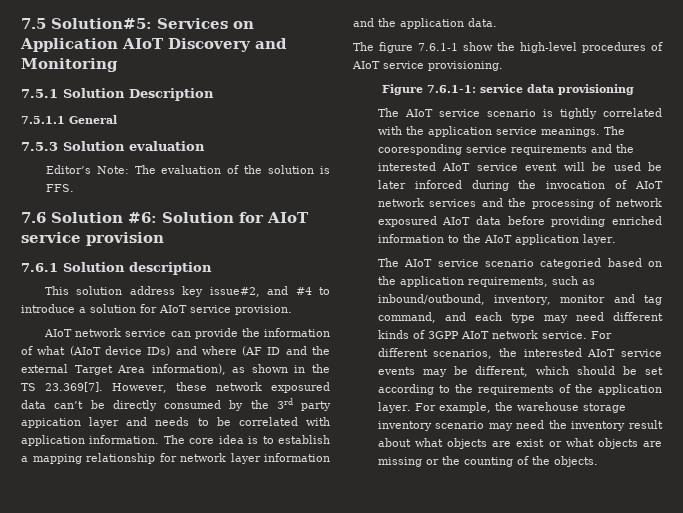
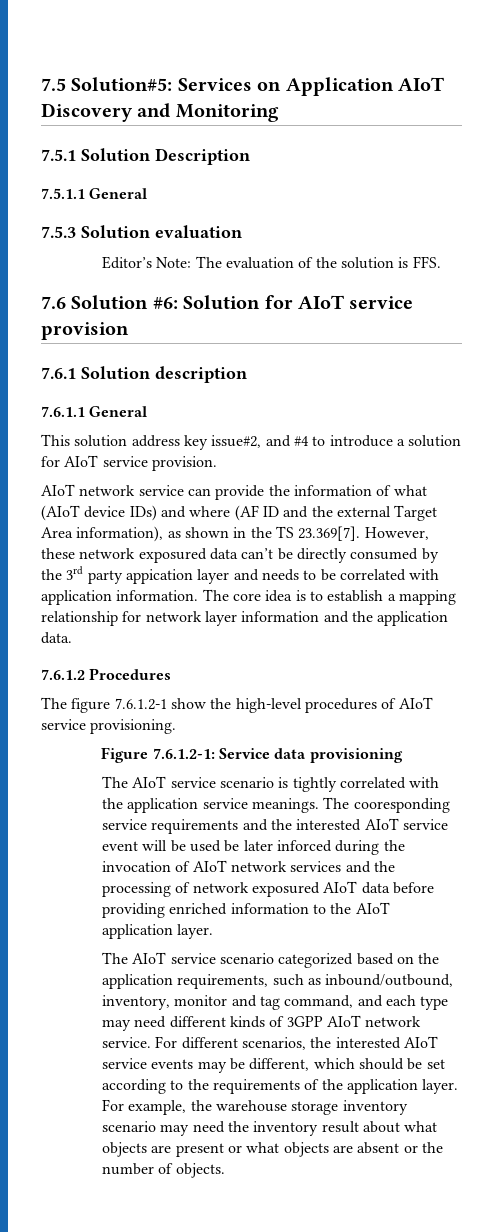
+ 7.6.1.1 General
+ 7.6.1.2 Procedures
- The figure 7.6.1-1 show the high-level procedures of AIoT service provisioning.
+ The figure 7.6.1.2-1 show the high-level procedures of AIoT service provisioning.
- Figure 7.6.1-1: service data provisioning
+ Figure 7.6.1.2-1: Service data provisioning
- The AIoT service scenario categoried based on the application requirements, such as inbound/outbound, inventory, monitor and tag command, and each type may need different kinds of 3GPP AIoT network service.
+ The AIoT service scenario categorized based on the application requirements, such as inbound/outbound, inventory, monitor and tag command, and each type may need different kinds of 3GPP AIoT network service.
- For example, the warehouse storage inventory scenario may need the inventory result about what objects are exist or what objects are missing or the counting of the objects.
+ For example, the warehouse storage inventory scenario may need the inventory result about what objects are present or what objects are absent or the number of objects.

